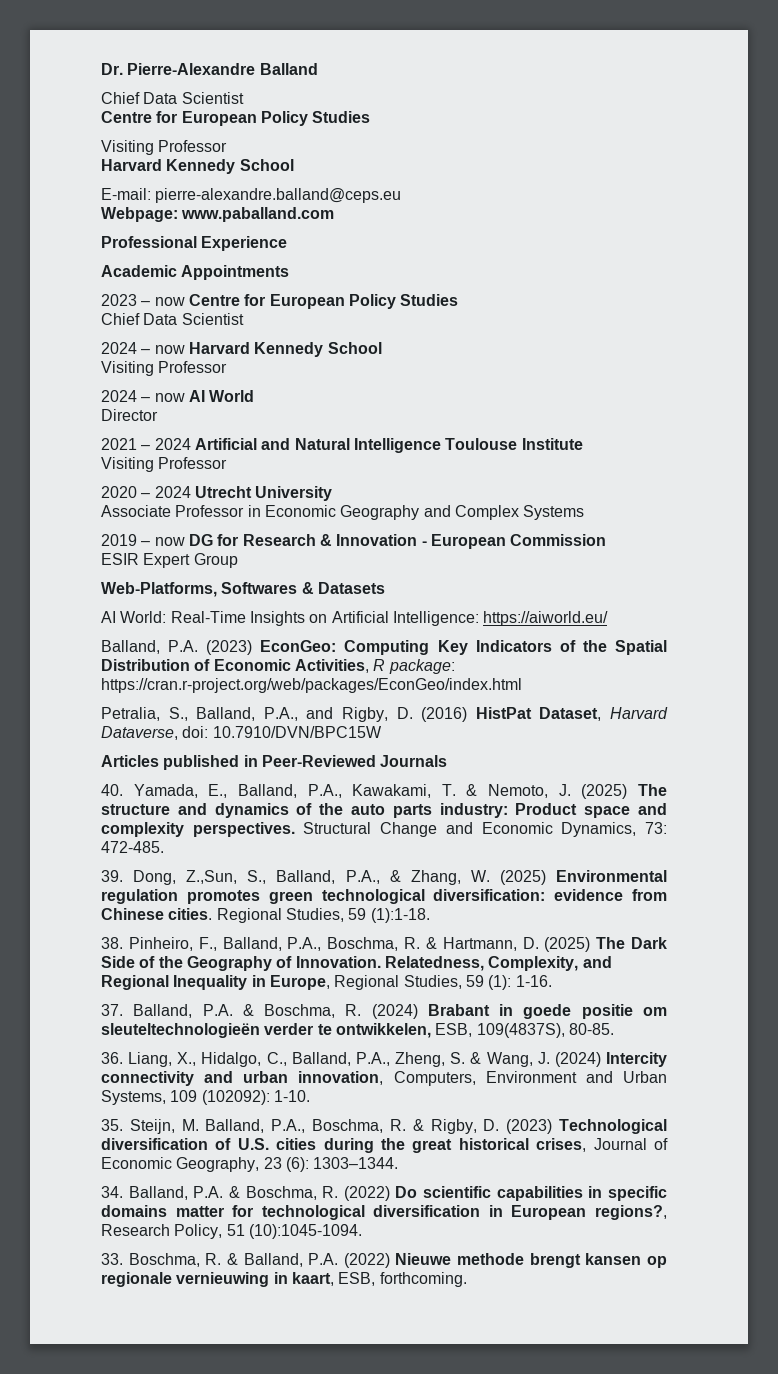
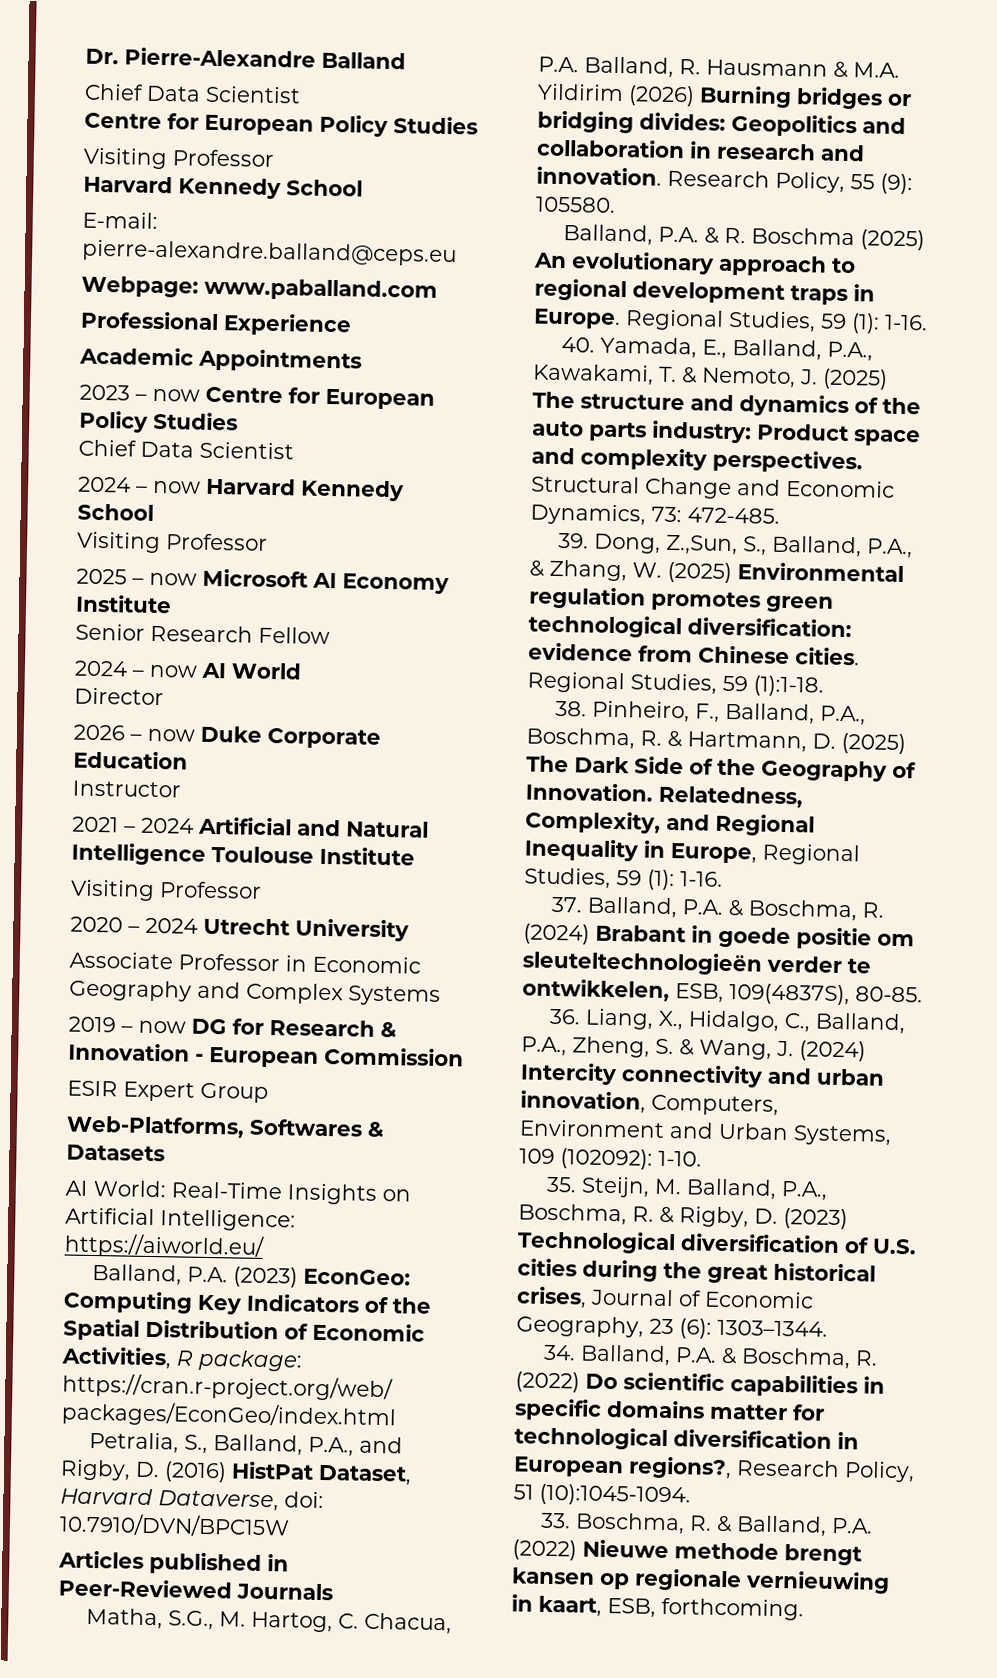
+ 2025 – now Microsoft AI Economy Institute
+ Senior Research Fellow
+ 2026 – now Duke Corporate Education
+ Instructor
+ Matha, S.G., M. Hartog, C. Chacua, P.A. Balland, R. Hausmann & M.A. Yildirim (2026) Burning bridges or bridging divides: Geopolitics and collaboration in research and innovation. Research Policy, 55 (9): 105580.
+ Balland, P.A. & R. Boschma (2025) An evolutionary approach to regional development traps in Europe. Regional Studies, 59 (1): 1-16.

